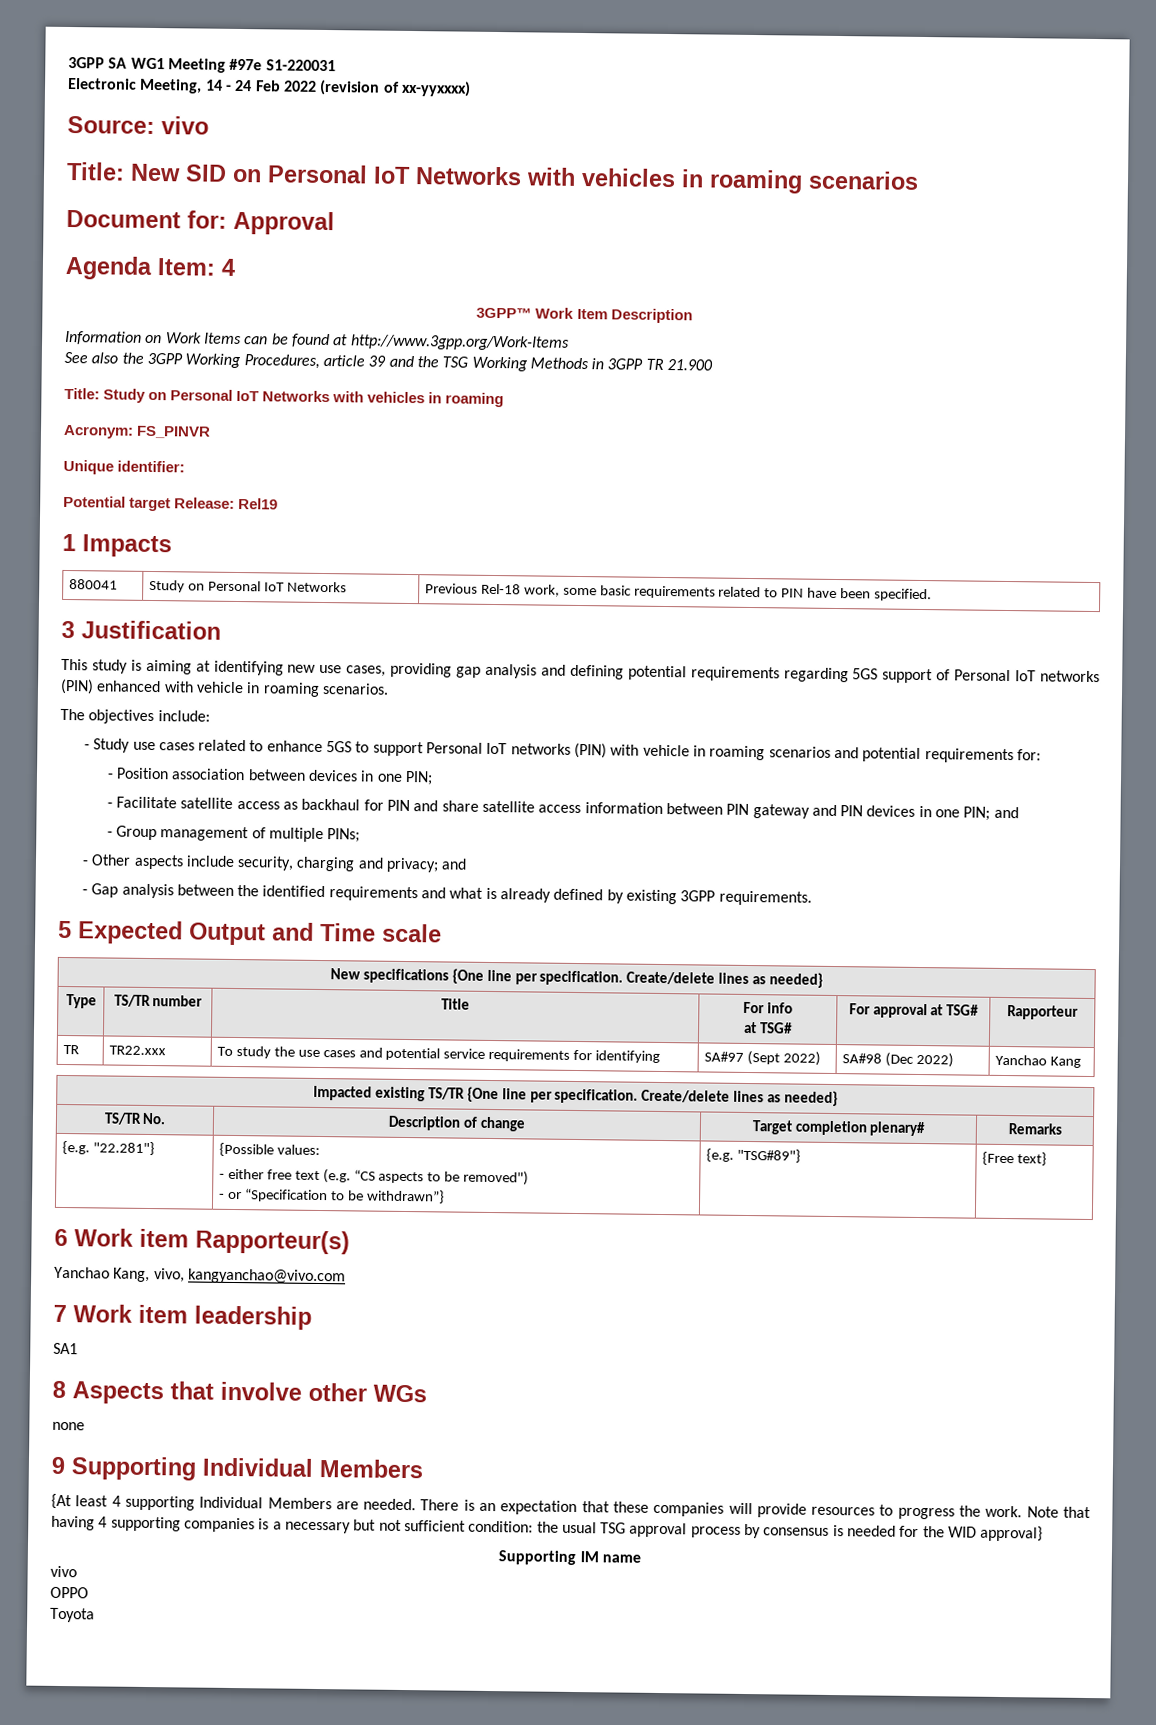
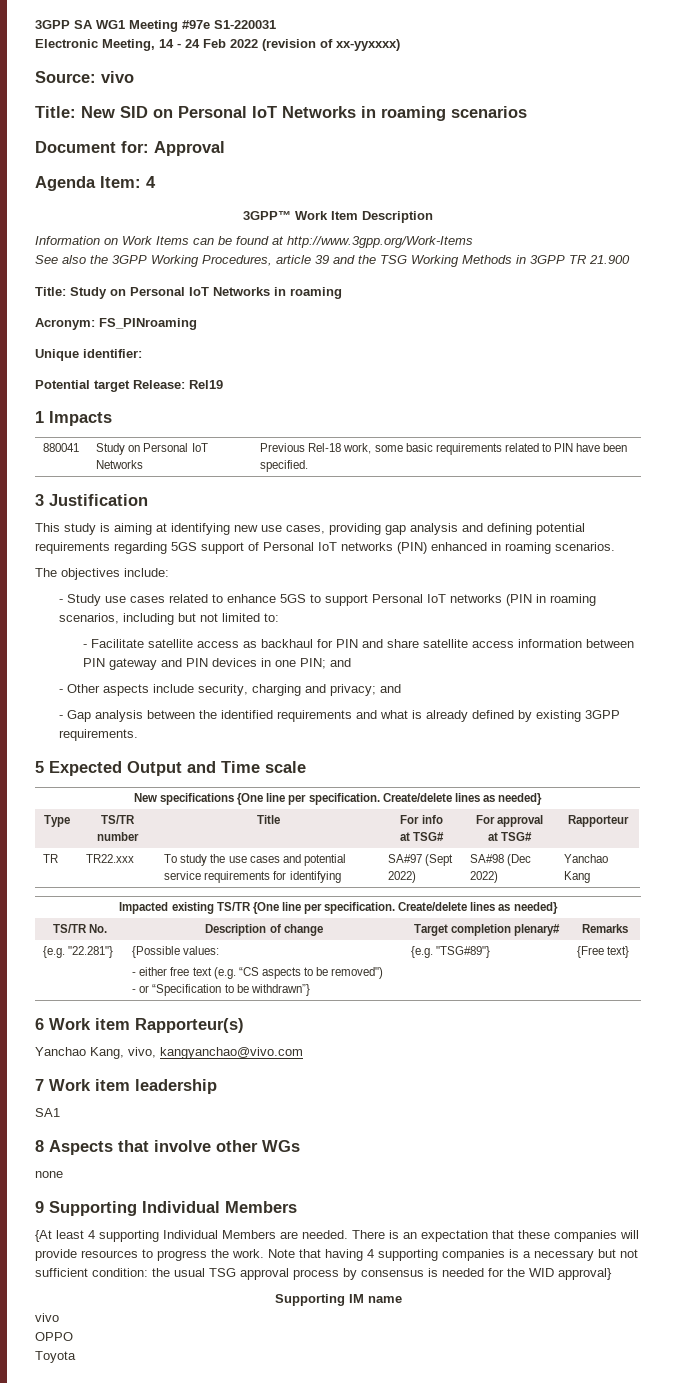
- Title: New SID on Personal IoT Networks with vehicles in roaming scenarios
+ Title: New SID on Personal IoT Networks in roaming scenarios
- Title: Study on Personal IoT Networks with vehicles in roaming
+ Title: Study on Personal IoT Networks in roaming
- Acronym: FS_PINVR
+ Acronym: FS_PINroaming
- This study is aiming at identifying new use cases, providing gap analysis and defining potential requirements regarding 5GS support of Personal IoT networks (PIN) enhanced with vehicle in roaming scenarios.
+ This study is aiming at identifying new use cases, providing gap analysis and defining potential requirements regarding 5GS support of Personal IoT networks (PIN) enhanced in roaming scenarios.
- - Study use cases related to enhance 5GS to support Personal IoT networks (PIN) with vehicle in roaming scenarios and potential requirements for:
- - Position association between devices in one PIN;
+ - Study use cases related to enhance 5GS to support Personal IoT networks (PIN in roaming scenarios, including but not limited to:
- - Group management of multiple PINs;

